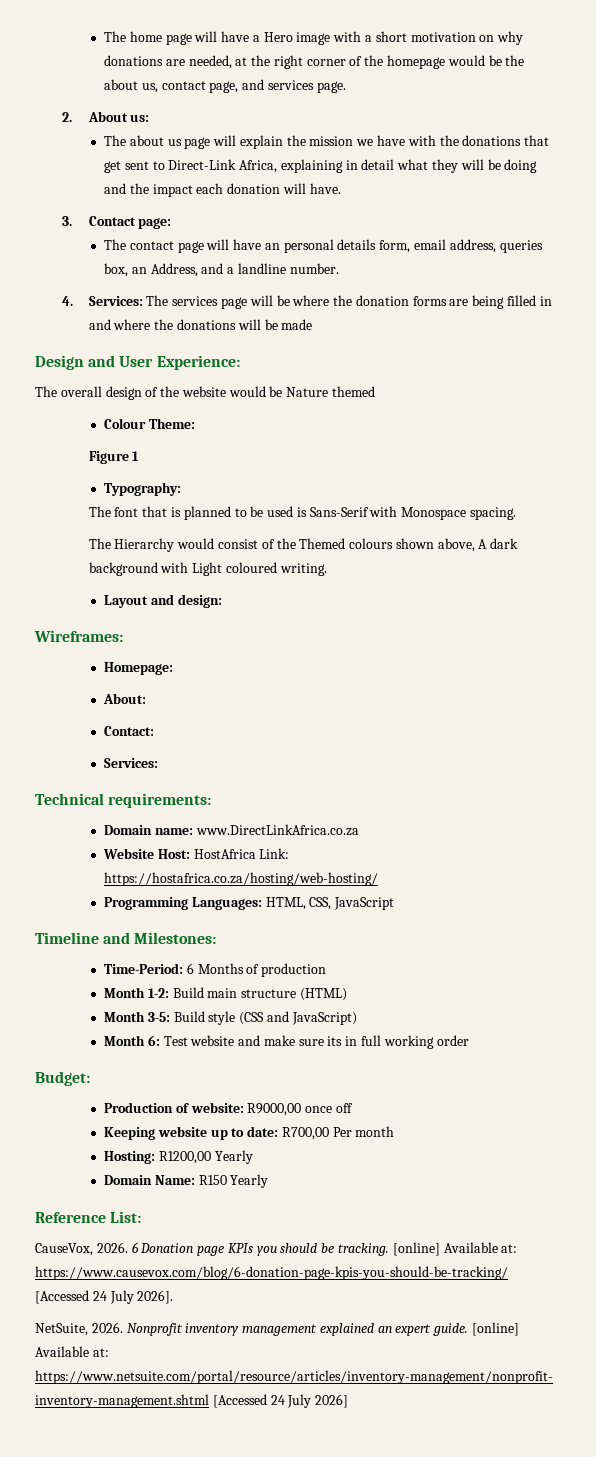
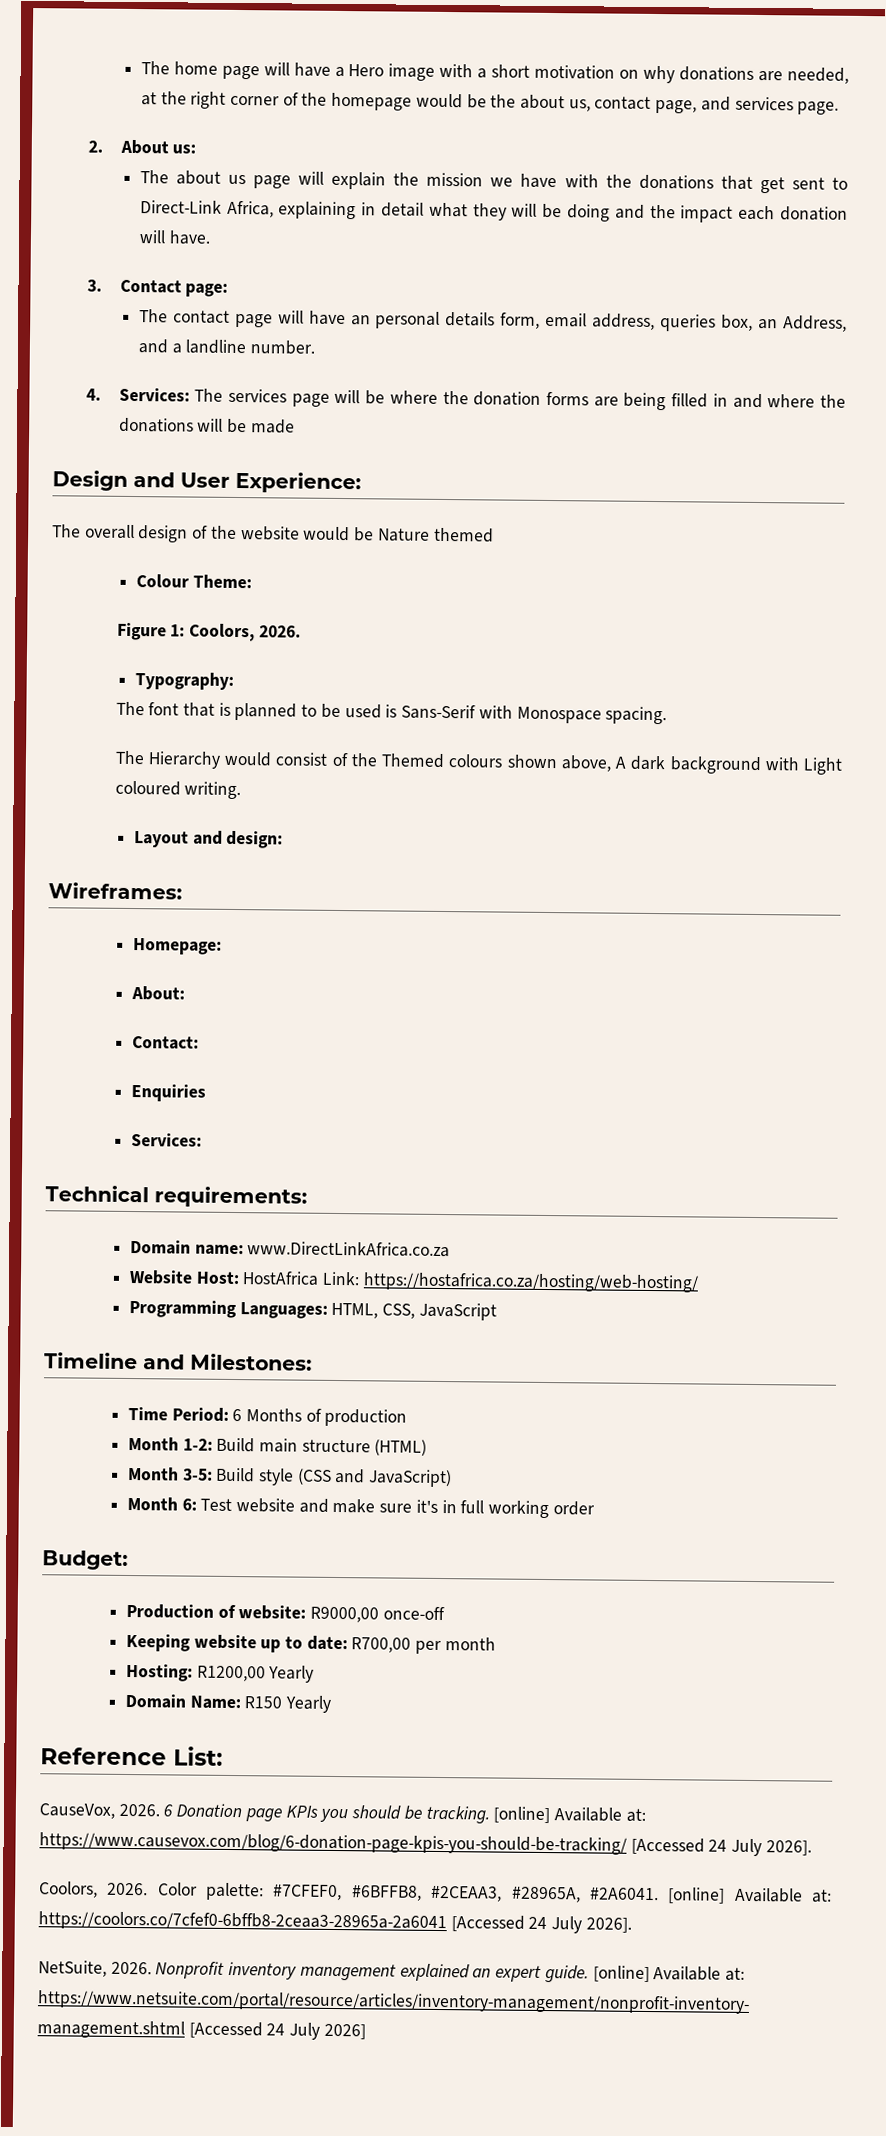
- Figure 1
+ Figure 1: Coolors, 2026.
+ Enquiries
- Time-Period: 6 Months of production
+ Time Period: 6 Months of production
- Month 6: Test website and make sure its in full working order
+ Month 6: Test website and make sure it's in full working order
- Production of website: R9000,00 once off
+ Production of website: R9000,00 once-off
- Keeping website up to date: R700,00 Per month
+ Keeping website up to date: R700,00 per month
+ Coolors, 2026. Color palette: #7CFEF0, #6BFFB8, #2CEAA3, #28965A, #2A6041. [online] Available at: https://coolors.co/7cfef0-6bffb8-2ceaa3-28965a-2a6041 [Accessed 24 July 2026].

